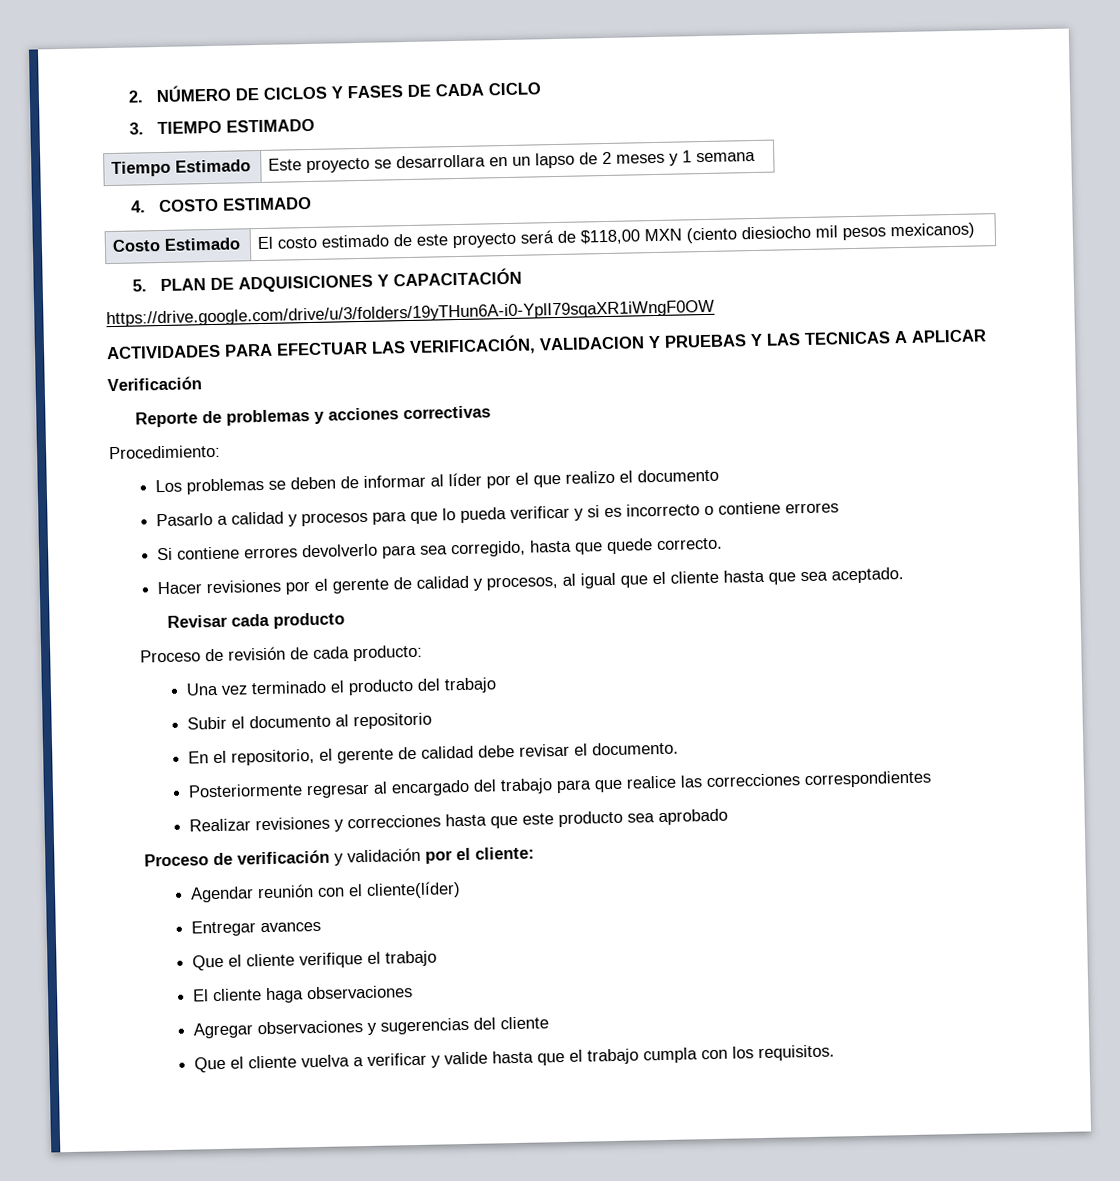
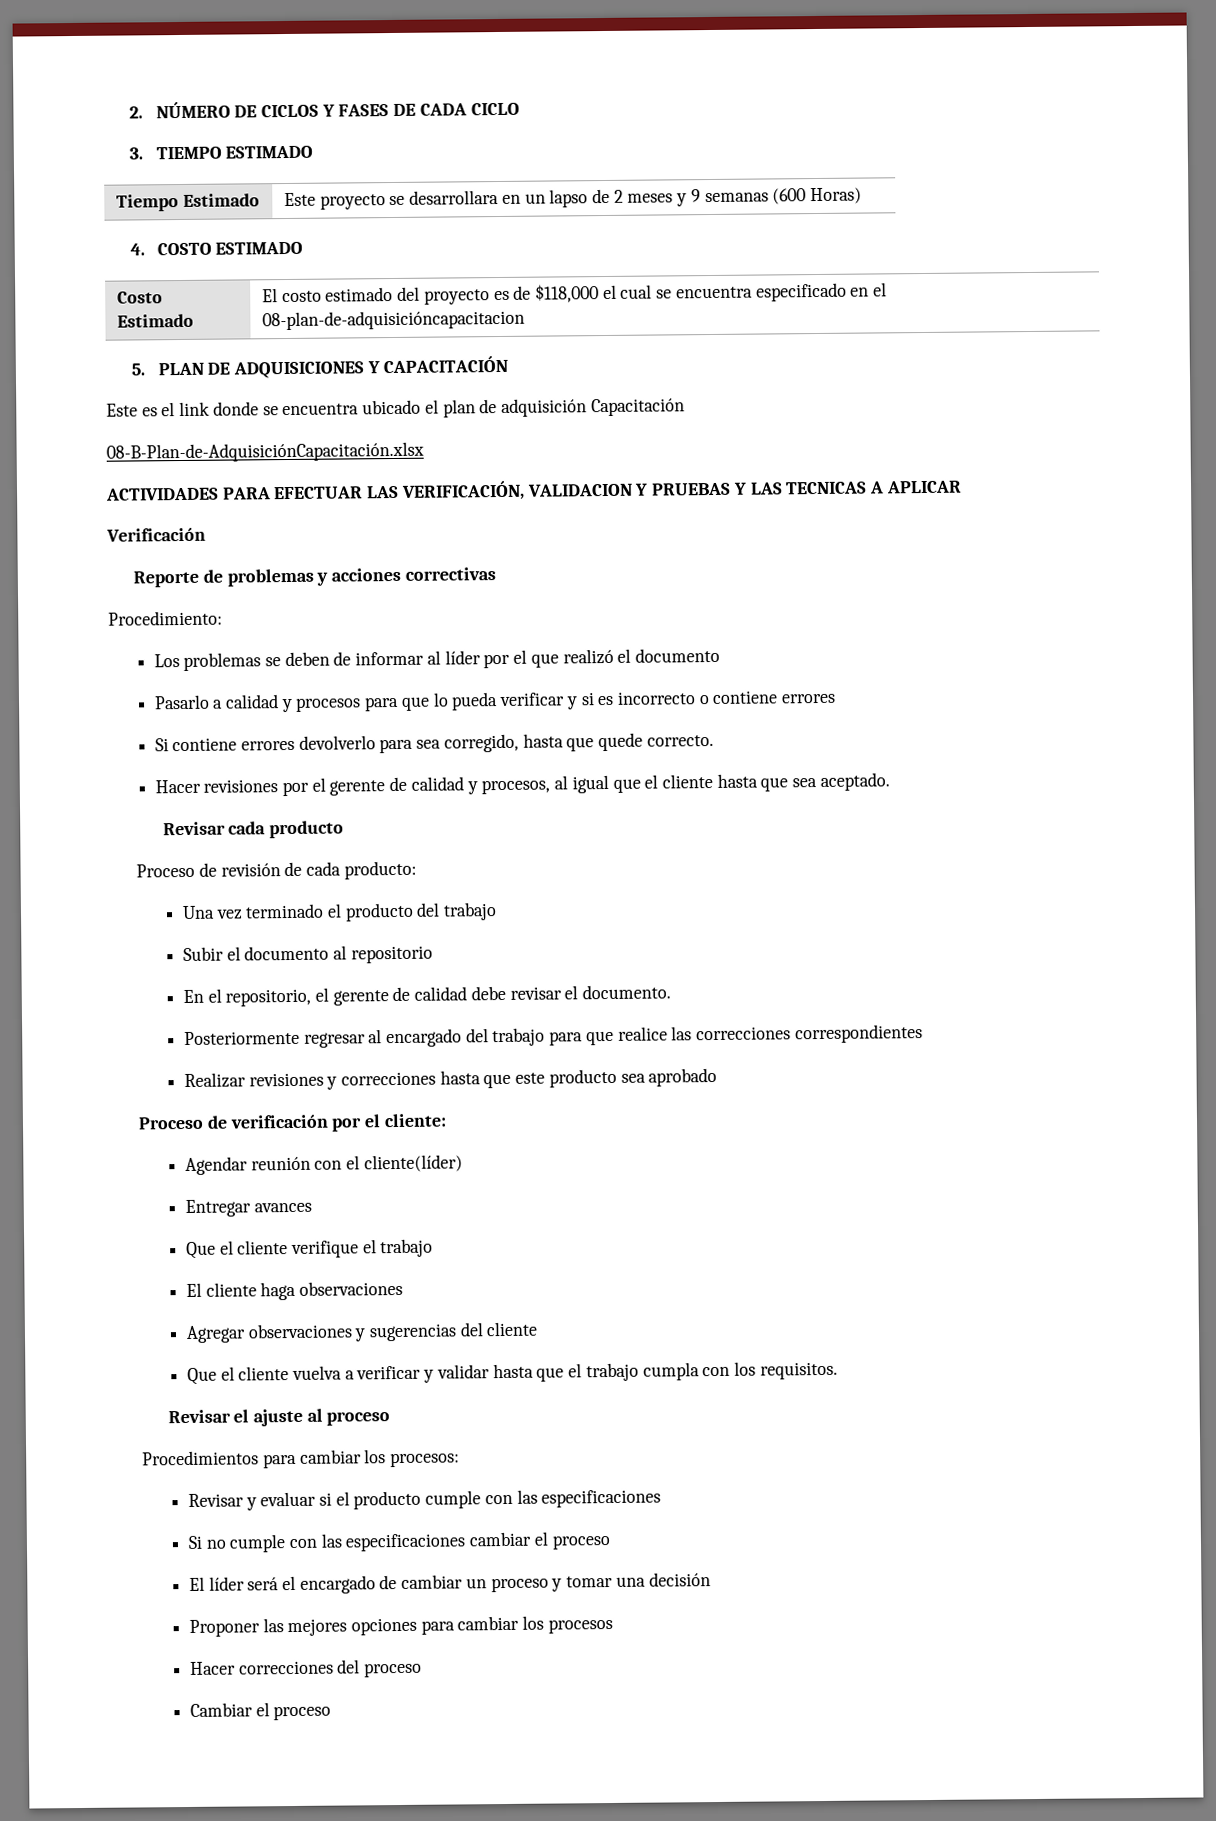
- Tiempo Estimado | Este proyecto se desarrollara en un lapso de 2 meses y 1 semana
+ Tiempo Estimado | Este proyecto se desarrollara en un lapso de 2 meses y 9 semanas (600 Horas)
- Costo Estimado | El costo estimado de este proyecto será de $118,00 MXN (ciento diesiocho mil pesos mexicanos)
+ Costo Estimado | El costo estimado del proyecto es de $118,000 el cual se encuentra especificado en el 08-plan-de-adquisicióncapacitacion
- https://drive.google.com/drive/u/3/folders/19yTHun6A-i0-YplI79sqaXR1iWngF0OW
+ Este es el link donde se encuentra ubicado el plan de adquisición Capacitación
+ 08-B-Plan-de-AdquisiciónCapacitación.xlsx
- Los problemas se deben de informar al líder por el que realizo el documento
+ Los problemas se deben de informar al líder por el que realizó el documento
- Proceso de verificación y validación por el cliente:
+ Proceso de verificación por el cliente:
- Que el cliente vuelva a verificar y valide hasta que el trabajo cumpla con los requisitos.
+ Que el cliente vuelva a verificar y validar hasta que el trabajo cumpla con los requisitos.
+ Revisar el ajuste al proceso
+ Procedimientos para cambiar los procesos:
+ Revisar y evaluar si el producto cumple con las especificaciones
+ Si no cumple con las especificaciones cambiar el proceso
+ El líder será el encargado de cambiar un proceso y tomar una decisión
+ Proponer las mejores opciones para cambiar los procesos
+ Hacer correcciones del proceso
+ Cambiar el proceso

